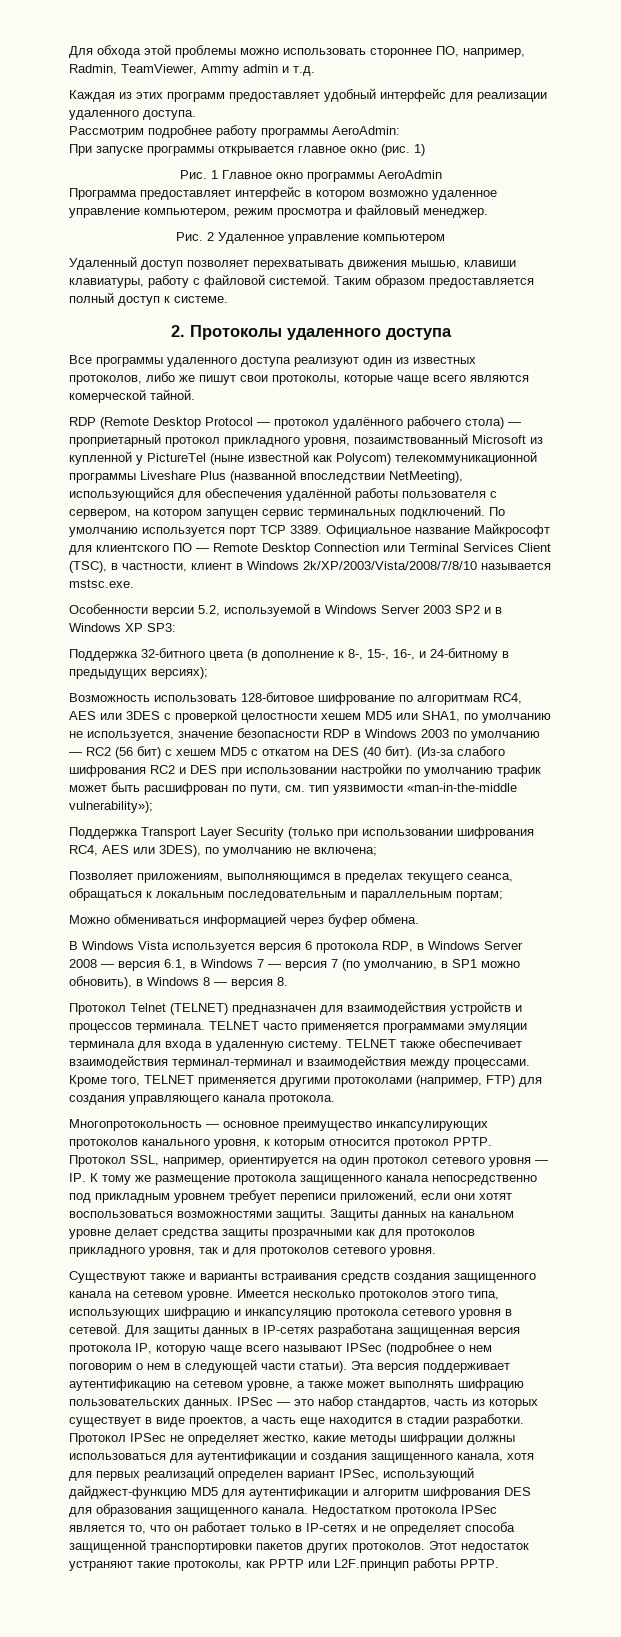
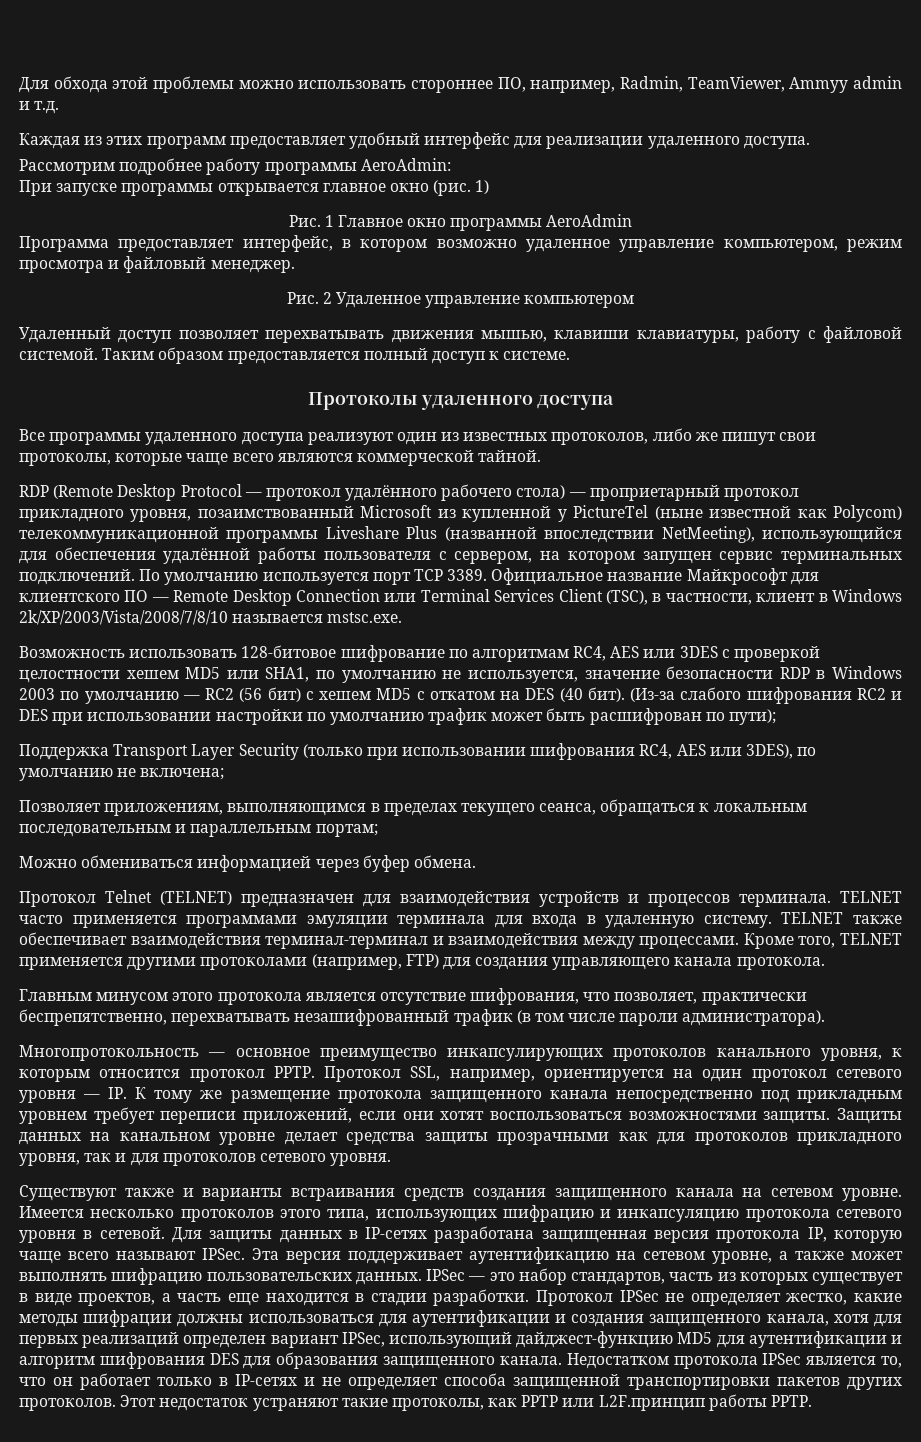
- Для обхода этой проблемы можно использовать стороннее ПО, например, Radmin, TeamViewer, Ammy admin и т.д.
+ Для обхода этой проблемы можно использовать стороннее ПО, например, Radmin, TeamViewer, Ammyy admin и т.д.
- Программа предоставляет интерфейс в котором возможно удаленное управление компьютером, режим просмотра и файловый менеджер.
+ Программа предоставляет интерфейс, в котором возможно удаленное управление компьютером, режим просмотра и файловый менеджер.
- 2. Протоколы удаленного доступа
+ Протоколы удаленного доступа
- Все программы удаленного доступа реализуют один из известных протоколов, либо же пишут свои протоколы, которые чаще всего являются комерческой тайной.
+ Все программы удаленного доступа реализуют один из известных протоколов, либо же пишут свои протоколы, которые чаще всего являются коммерческой тайной.
- Особенности версии 5.2, используемой в Windows Server 2003 SP2 и в Windows XP SP3:
- Поддержка 32-битного цвета (в дополнение к 8-, 15-, 16-, и 24-битному в предыдущих версиях);
- (Из-за слабого шифрования RC2 и DES при использовании настройки по умолчанию трафик может быть расшифрован по пути, см. тип уязвимости «man-in-the-middle vulnerability»);
+ (Из-за слабого шифрования RC2 и DES при использовании настройки по умолчанию трафик может быть расшифрован по пути);
- В Windows Vista используется версия 6 протокола RDP, в Windows Server 2008 — версия 6.1, в Windows 7 — версия 7 (по умолчанию, в SP1 можно обновить), в Windows 8 — версия 8.
+ Главным минусом этого протокола является отсутствие шифрования, что позволяет, практически беспрепятственно, перехватывать незашифрованный трафик (в том числе пароли администратора).
- Для защиты данных в IP-сетях разработана защищенная версия протокола IP, которую чаще всего называют IPSec (подробнее о нем поговорим о нем в следующей части статьи).
+ Для защиты данных в IP-сетях разработана защищенная версия протокола IP, которую чаще всего называют IPSec.

